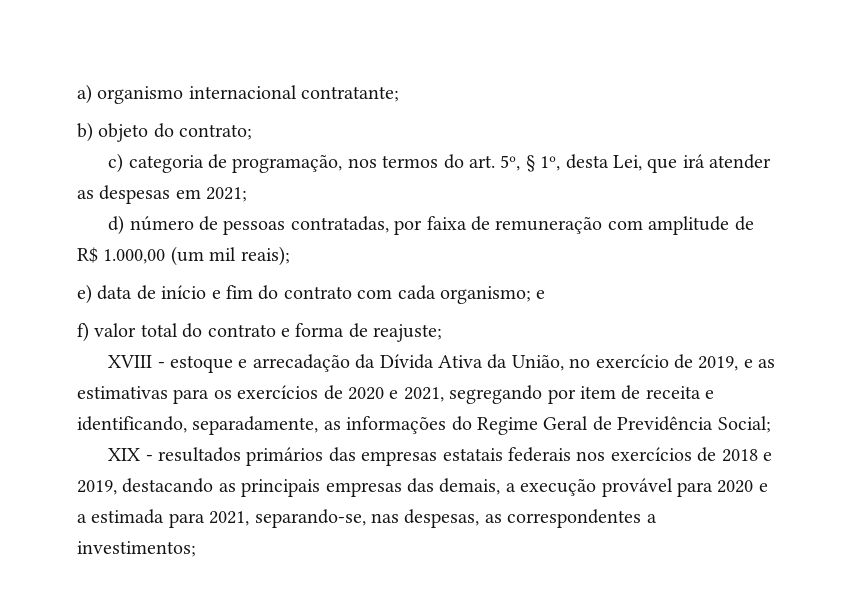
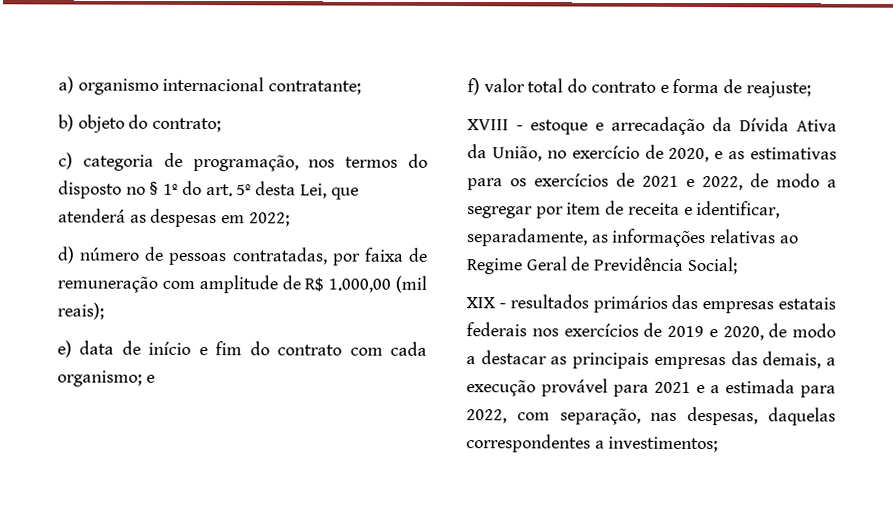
- c) categoria de programação, nos termos do art. 5º, § 1º, desta Lei, que irá atender as despesas em 2021;
+ c) categoria de programação, nos termos do disposto no § 1º do art. 5º desta Lei, que atenderá as despesas em 2022;
- d) número de pessoas contratadas, por faixa de remuneração com amplitude de R$ 1.000,00 (um mil reais);
+ d) número de pessoas contratadas, por faixa de remuneração com amplitude de R$ 1.000,00 (mil reais);
- XVIII - estoque e arrecadação da Dívida Ativa da União, no exercício de 2019, e as estimativas para os exercícios de 2020 e 2021, segregando por item de receita e identificando, separadamente, as informações do Regime Geral de Previdência Social;
+ XVIII - estoque e arrecadação da Dívida Ativa da União, no exercício de 2020, e as estimativas para os exercícios de 2021 e 2022, de modo a segregar por item de receita e identificar, separadamente, as informações relativas ao Regime Geral de Previdência Social;
- XIX - resultados primários das empresas estatais federais nos exercícios de 2018 e 2019, destacando as principais empresas das demais, a execução provável para 2020 e a estimada para 2021, separando-se, nas despesas, as correspondentes a investimentos;
+ XIX - resultados primários das empresas estatais federais nos exercícios de 2019 e 2020, de modo a destacar as principais empresas das demais, a execução provável para 2021 e a estimada para 2022, com separação, nas despesas, daquelas correspondentes a investimentos;

